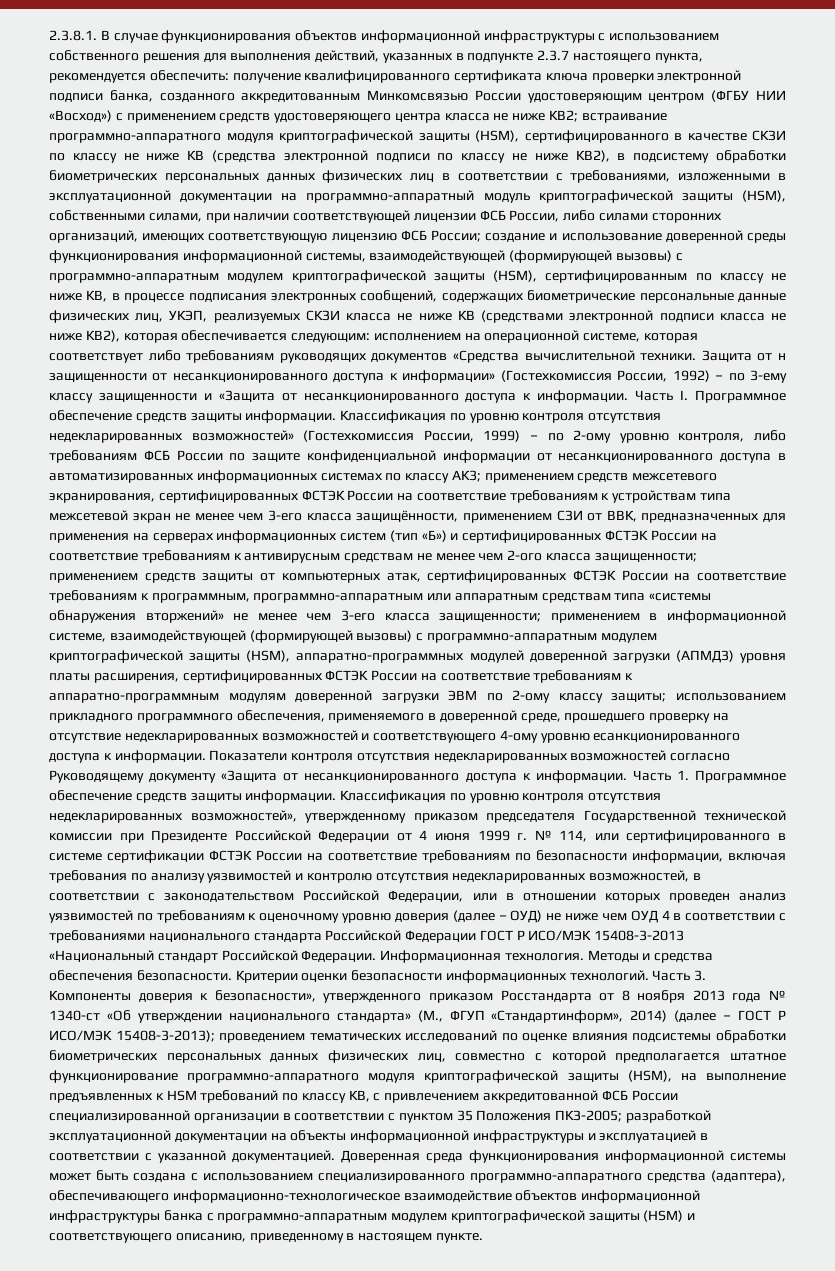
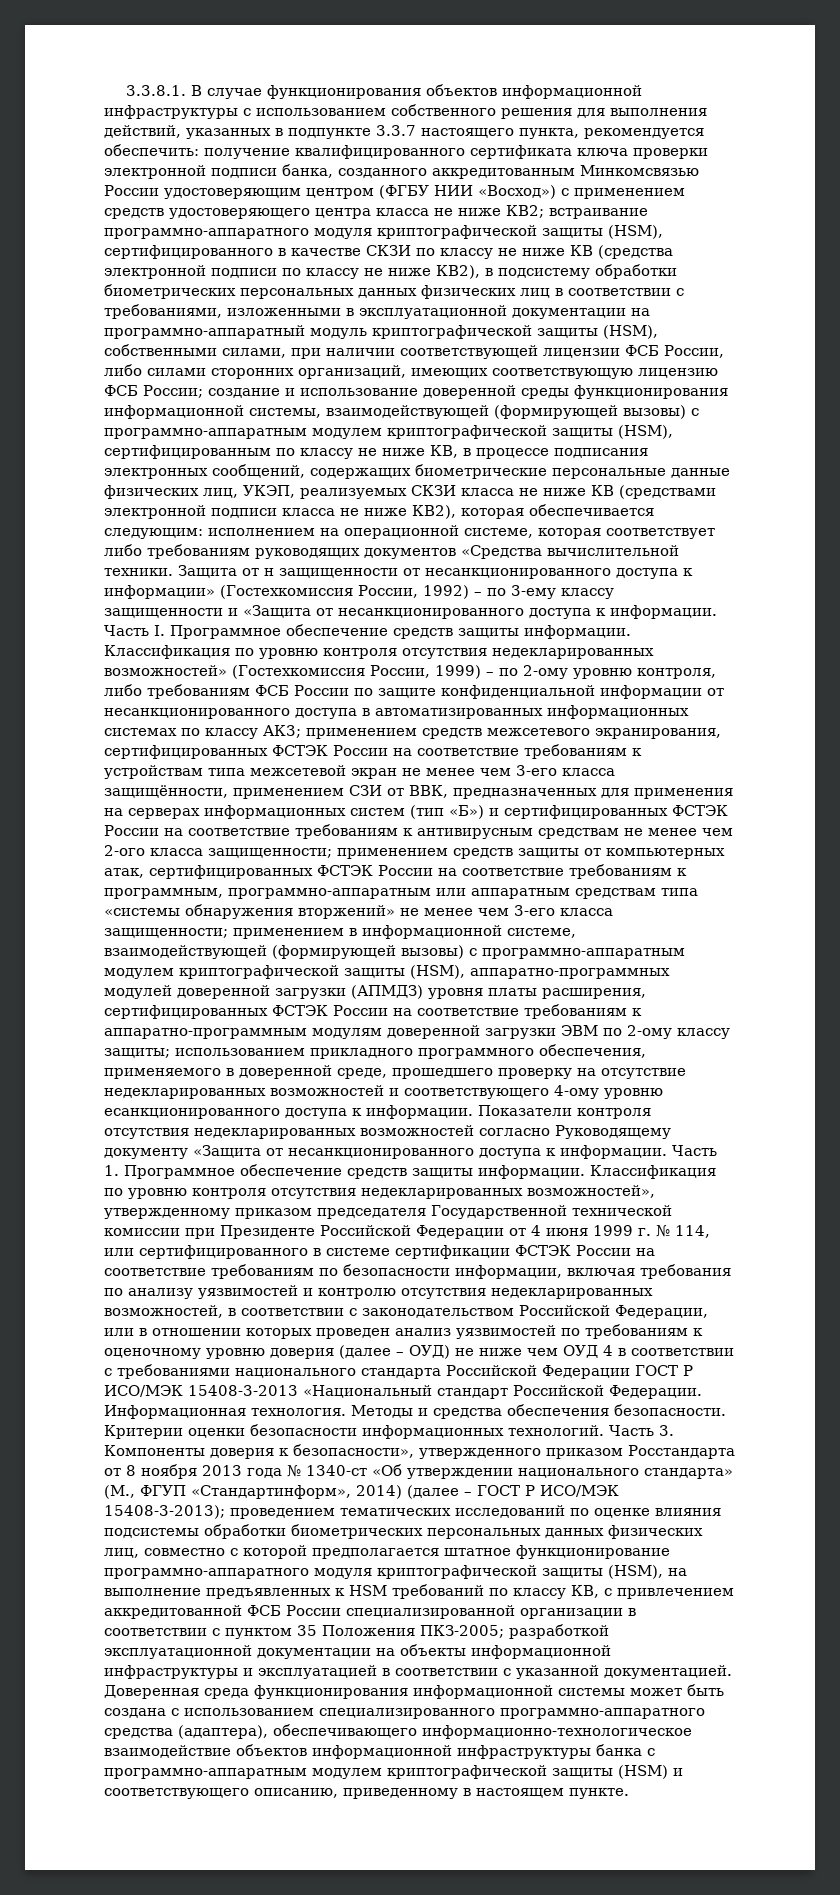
- 2.3.8.1. В случае функционирования объектов информационной инфраструктуры с использованием собственного решения для выполнения действий, указанных в подпункте 2.3.7 настоящего пункта, рекомендуется обеспечить:
+ 3.3.8.1. В случае функционирования объектов информационной инфраструктуры с использованием собственного решения для выполнения действий, указанных в подпункте 3.3.7 настоящего пункта, рекомендуется обеспечить:

